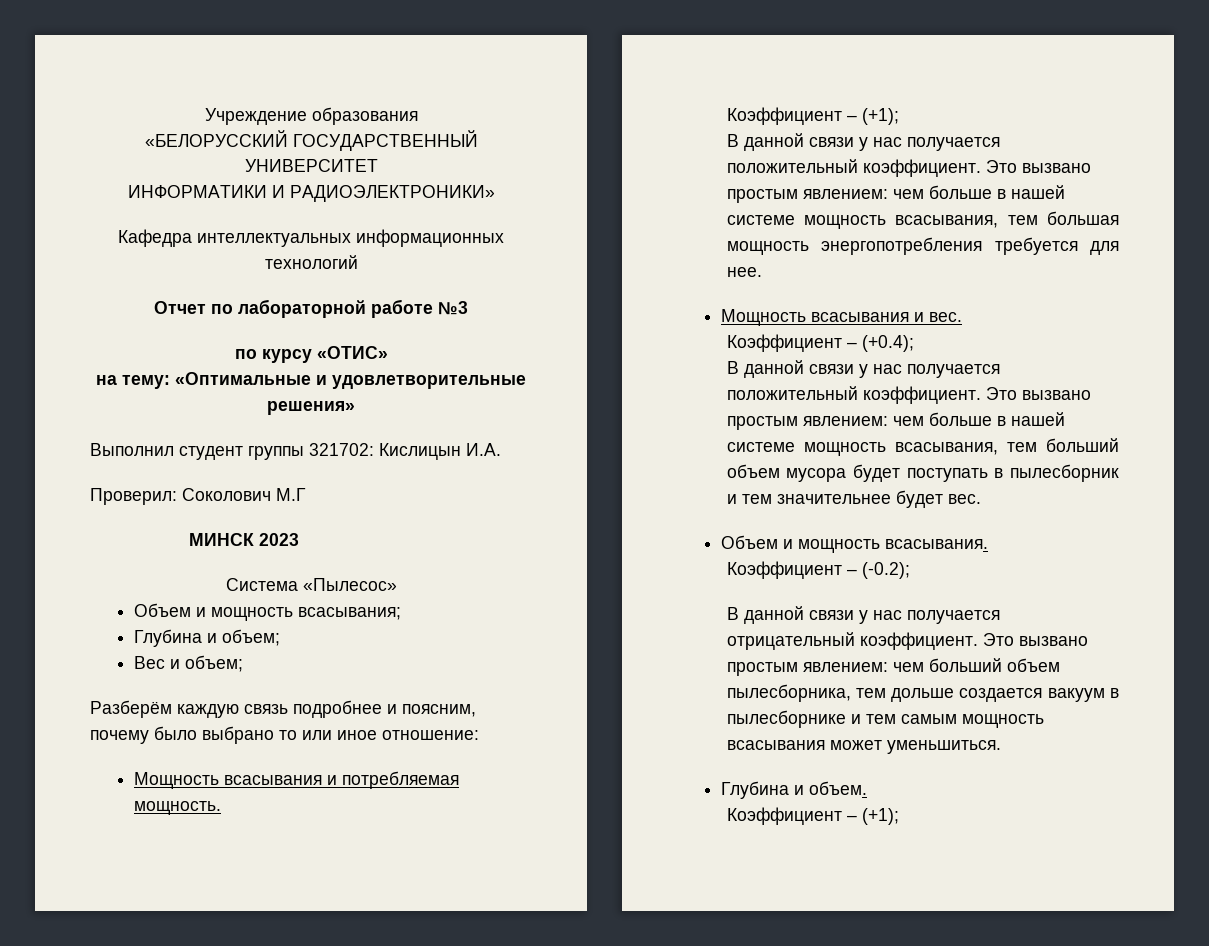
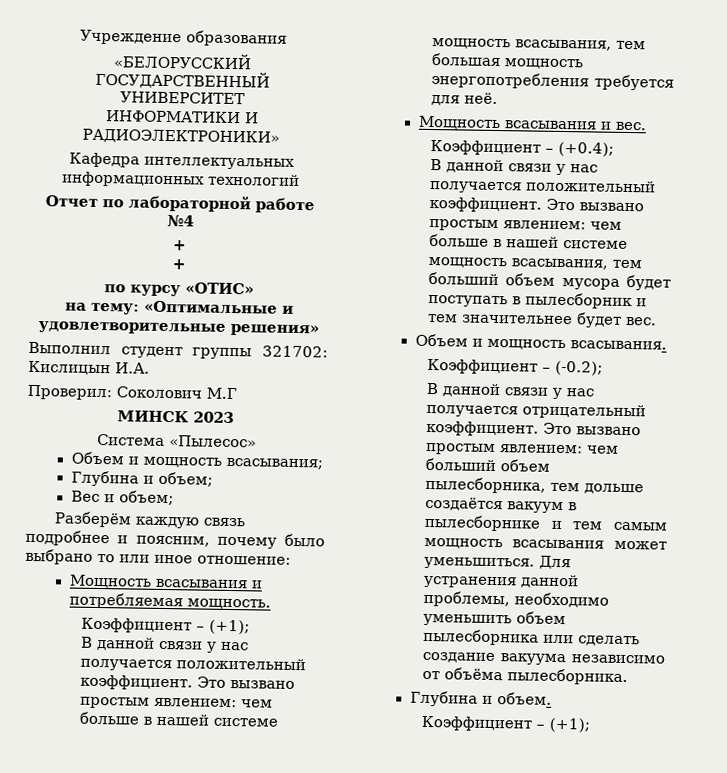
- Отчет по лабораторной работе №3
+ Отчет по лабораторной работе №4
+ +
+ +
- Это вызвано простым явлением: чем больше в нашей системе мощность всасывания, тем большая мощность энергопотребления требуется для нее.
+ Это вызвано простым явлением: чем больше в нашей системе мощность всасывания, тем большая мощность энергопотребления требуется для неё.
- Это вызвано простым явлением: чем больший объем пылесборника, тем дольше создается вакуум в пылесборнике и тем самым мощность всасывания может уменьшиться.
+ Это вызвано простым явлением: чем больший объем пылесборника, тем дольше создаётся вакуум в пылесборнике и тем самым мощность всасывания может уменьшиться. Для устранения данной проблемы, необходимо уменьшить объем пылесборника или сделать создание вакуума независимо от объёма пылесборника.

